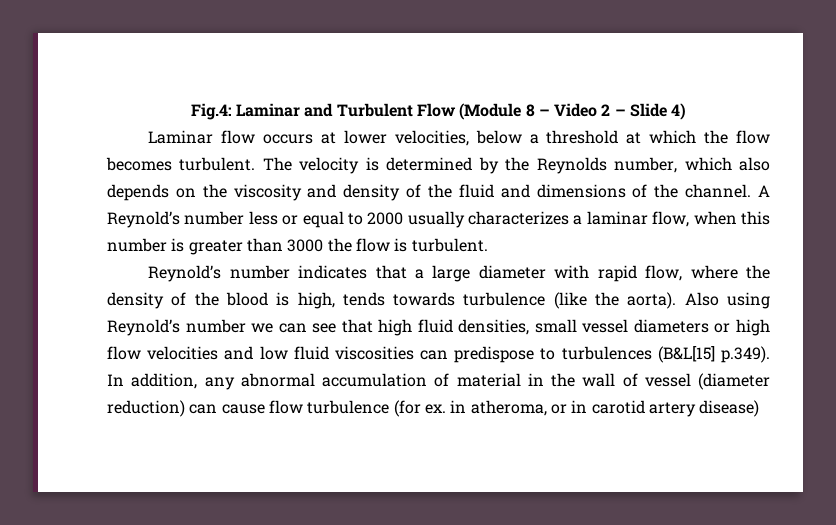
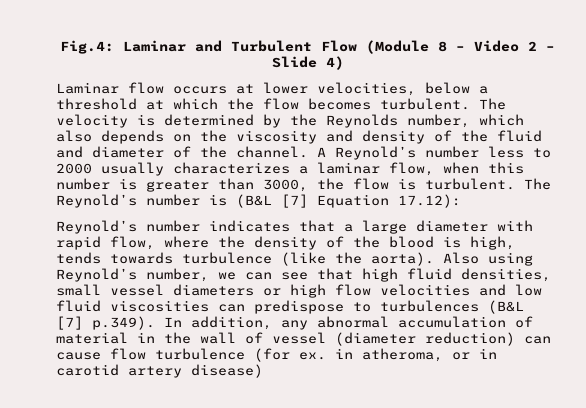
- The velocity is determined by the Reynolds number, which also depends on the viscosity and density of the fluid and dimensions of the channel.
+ The velocity is determined by the Reynolds number, which also depends on the viscosity and density of the fluid and diameter of the channel.
- A Reynold’s number less or equal to 2000 usually characterizes a laminar flow, when this number is greater than 3000 the flow is turbulent.
+ A Reynold’s number less to 2000 usually characterizes a laminar flow, when this number is greater than 3000, the flow is turbulent. The Reynold’s number is (B&L [7] Equation 17.12):
- Also using Reynold’s number we can see that high fluid densities, small vessel diameters or high flow velocities and low fluid viscosities can predispose to turbulences (B&L[15] p.349). In addition, any abnormal accumulation of material in the wall of vessel (diameter reduction) can cause flow turbulence (for ex. in atheroma, or in carotid artery disease)
+ Also using Reynold’s number, we can see that high fluid densities, small vessel diameters or high flow velocities and low fluid viscosities can predispose to turbulences (B&L [7] p.349). In addition, any abnormal accumulation of material in the wall of vessel (diameter reduction) can cause flow turbulence (for ex. in atheroma, or in carotid artery disease)

